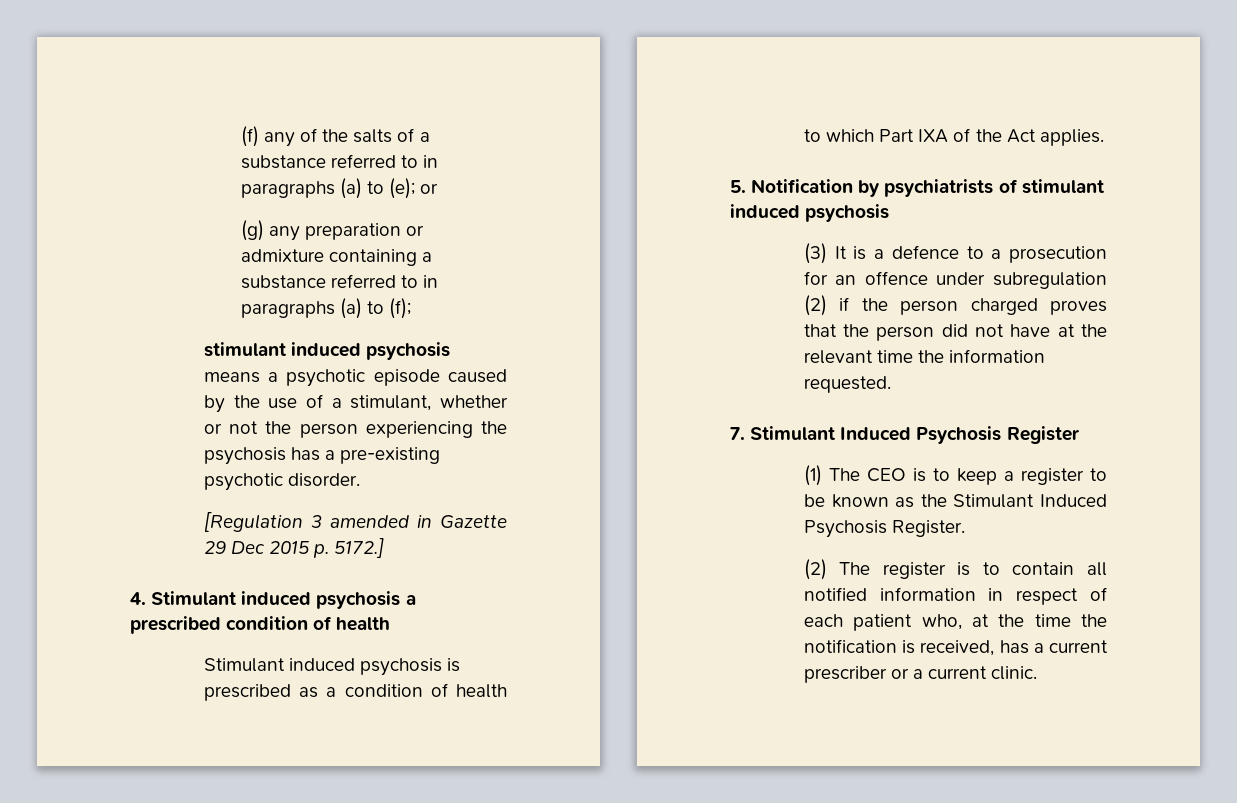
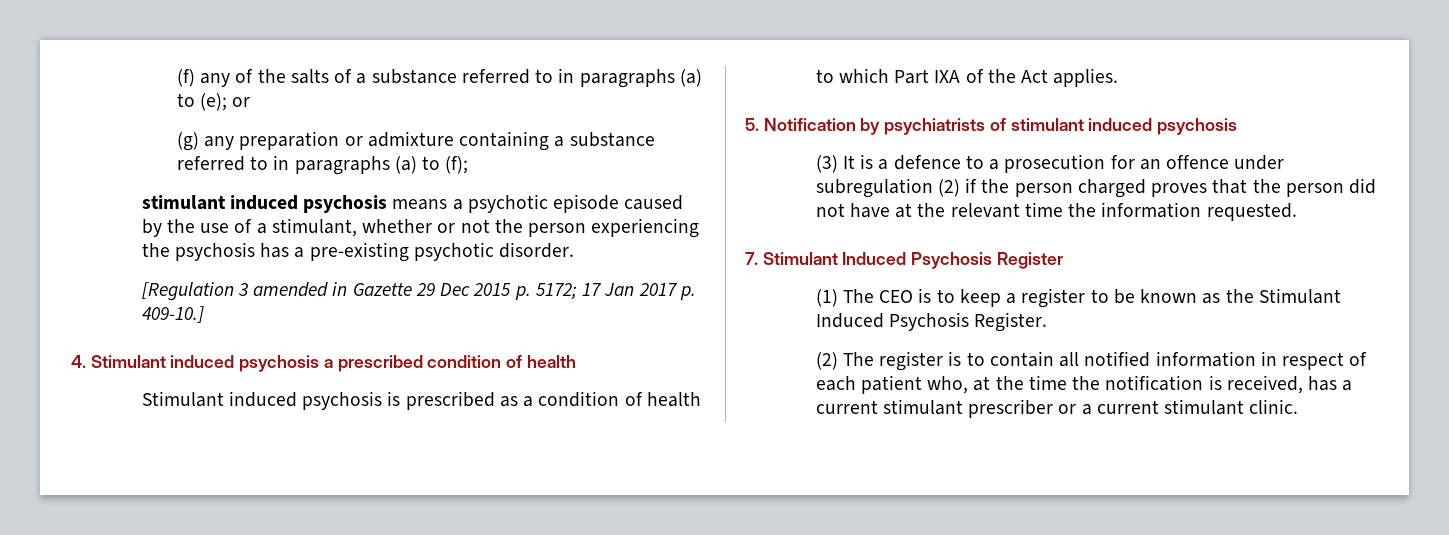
- [Regulation 3 amended in Gazette 29 Dec 2015 p. 5172.]
+ [Regulation 3 amended in Gazette 29 Dec 2015 p. 5172; 17 Jan 2017 p. 409-10.]
- (2) The register is to contain all notified information in respect of each patient who, at the time the notification is received, has a current prescriber or a current clinic.
+ (2) The register is to contain all notified information in respect of each patient who, at the time the notification is received, has a current stimulant prescriber or a current stimulant clinic.

